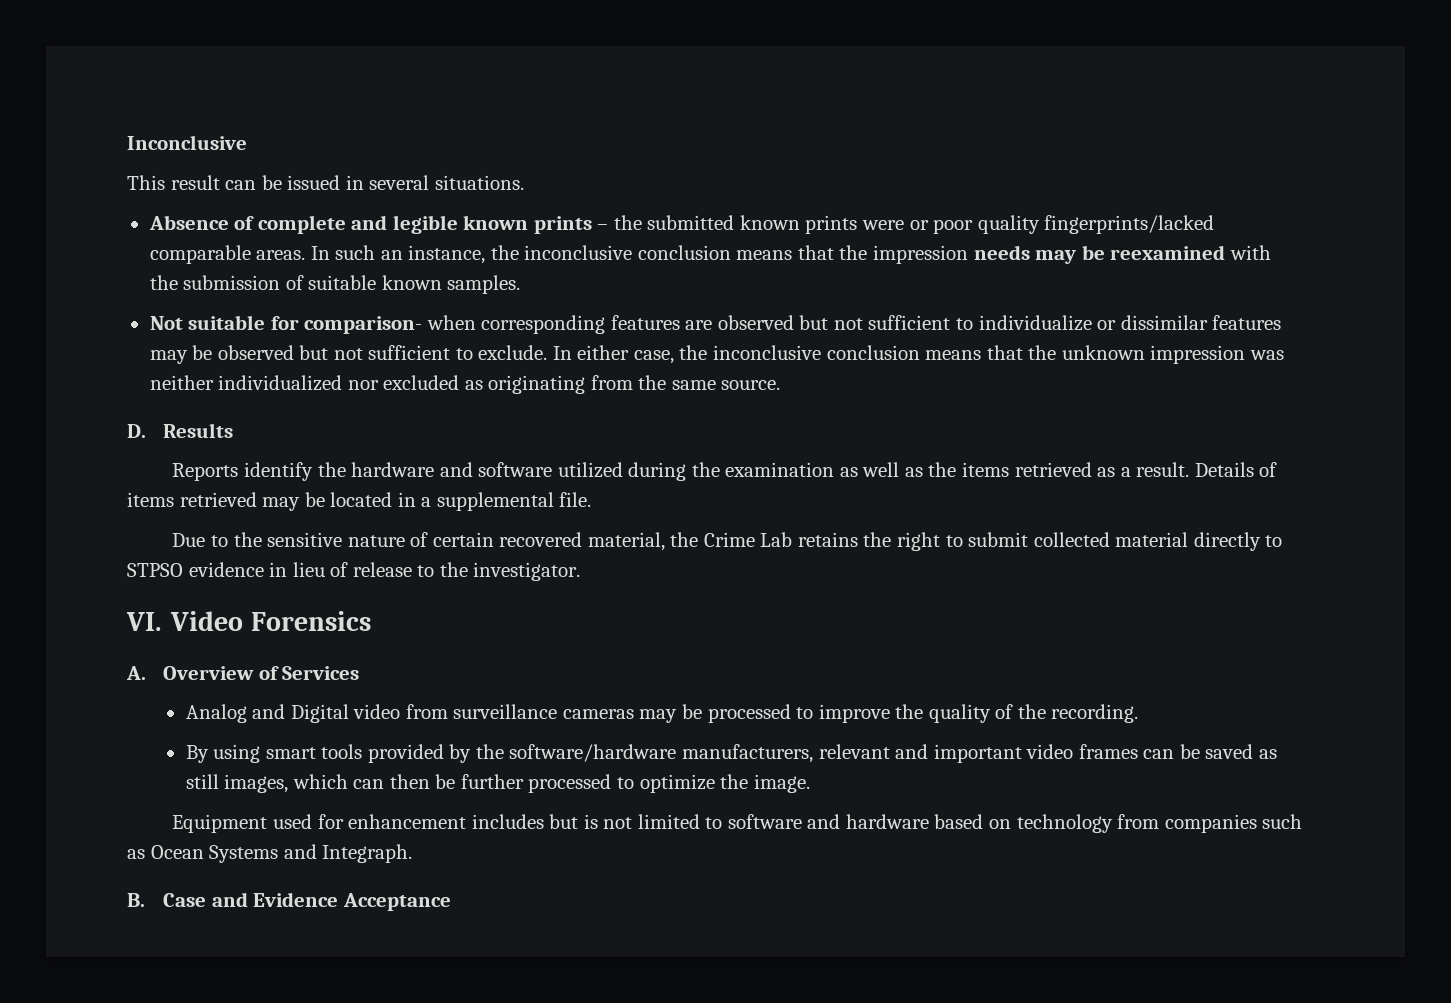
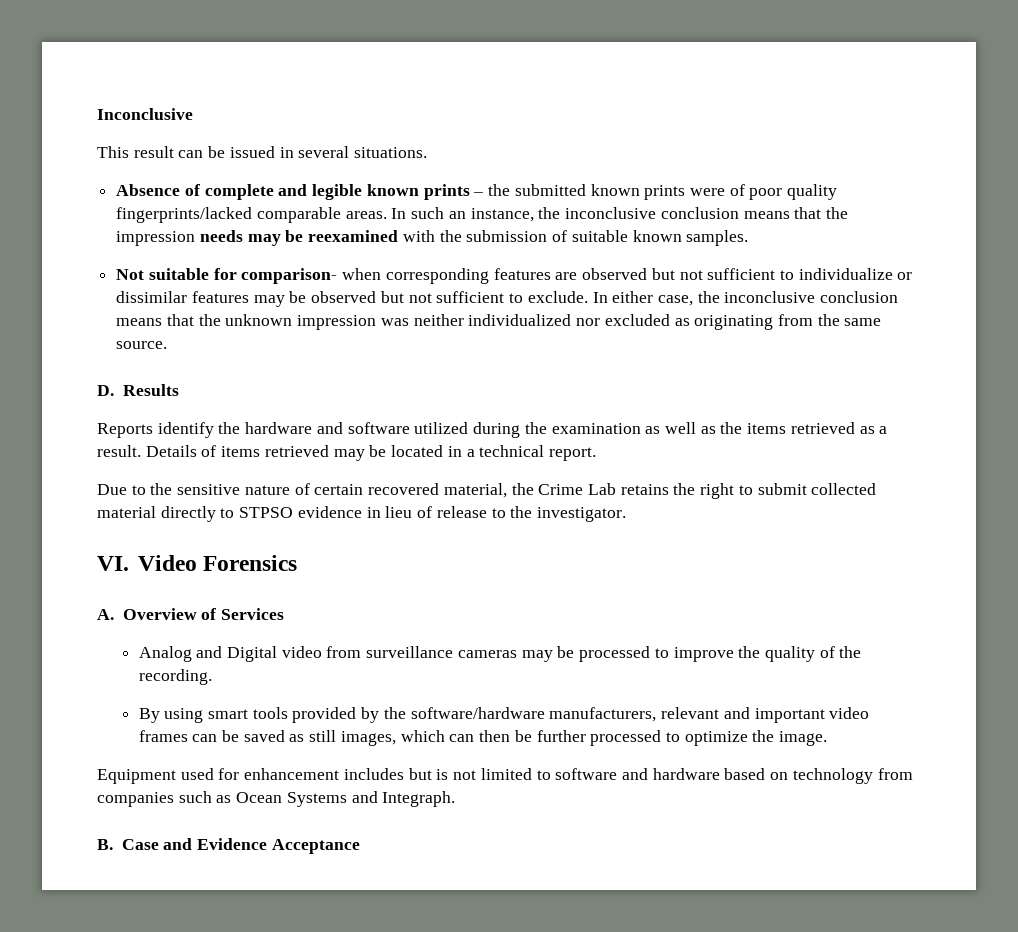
- Absence of complete and legible known prints – the submitted known prints were or poor quality fingerprints/lacked comparable areas.
+ Absence of complete and legible known prints – the submitted known prints were of poor quality fingerprints/lacked comparable areas.
- Details of items retrieved may be located in a supplemental file.
+ Details of items retrieved may be located in a technical report.

